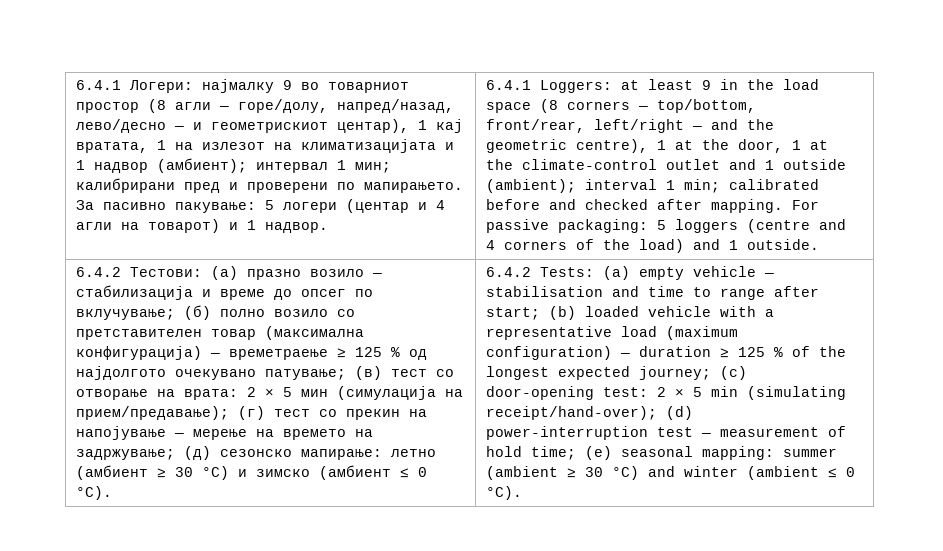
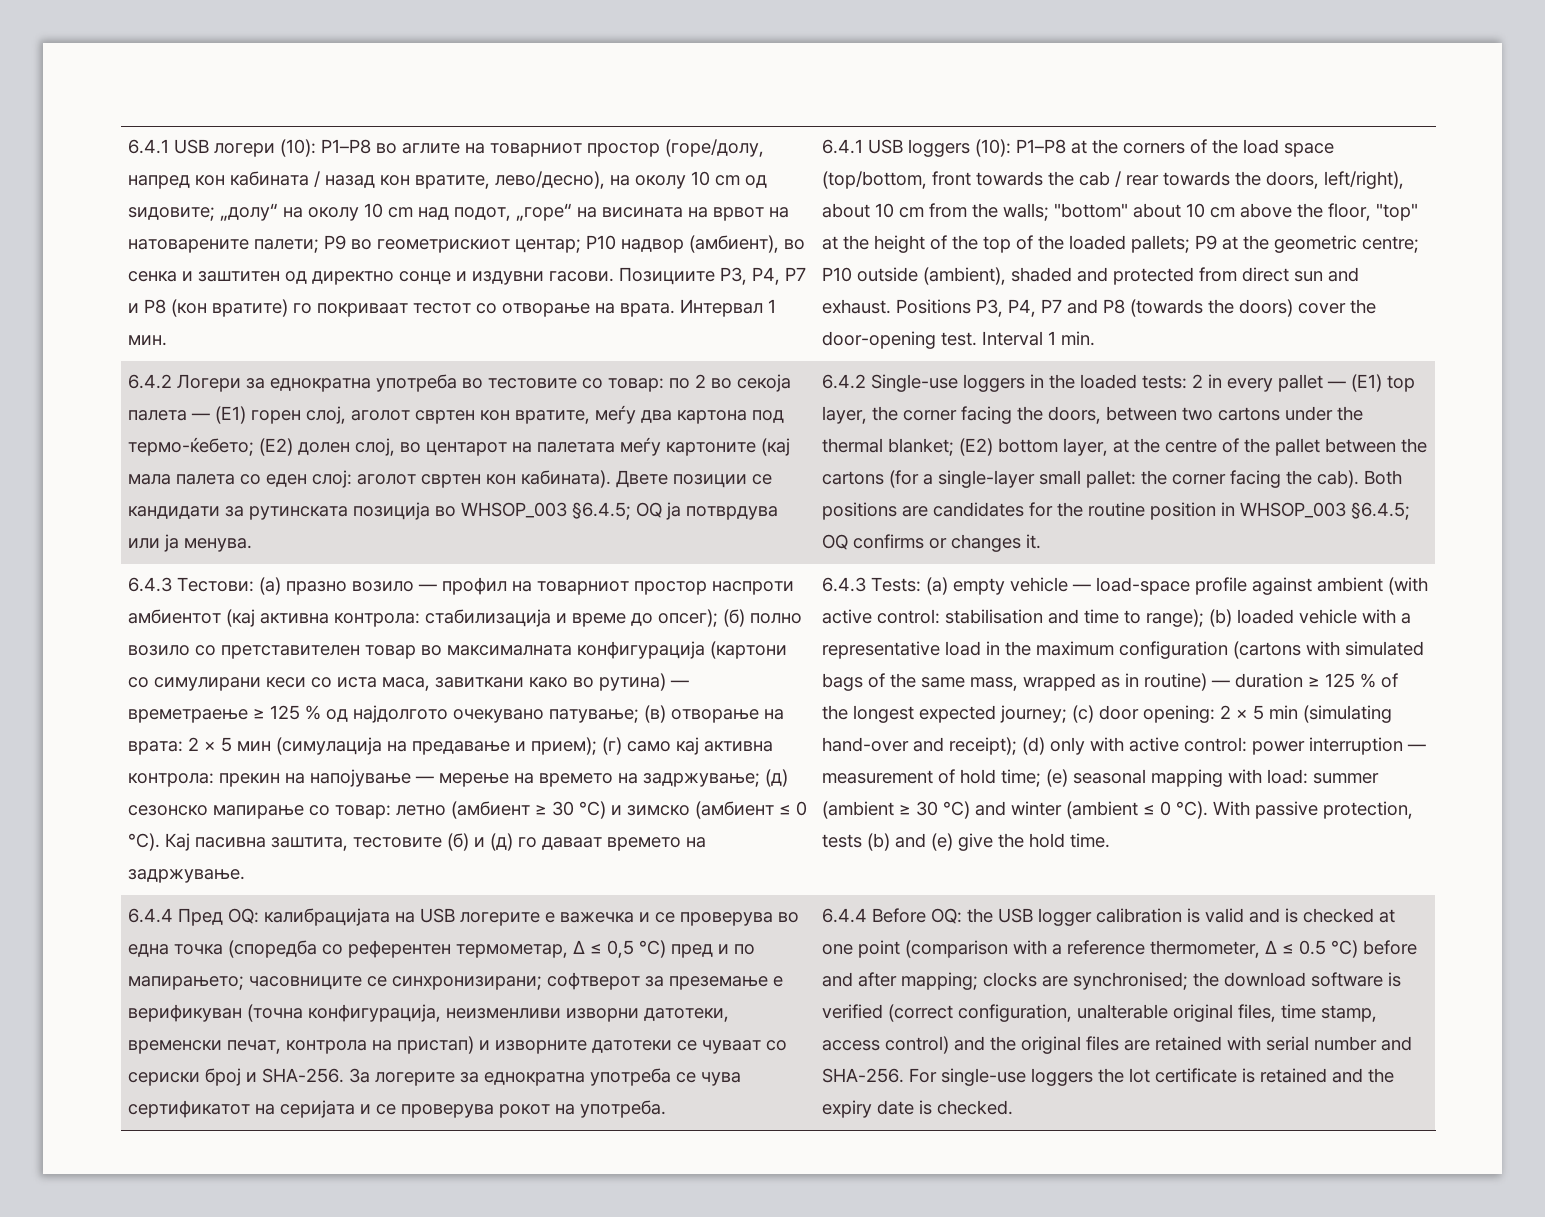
- 6.4.1 Логери: најмалку 9 во товарниот простор (8 агли — горе/долу, напред/назад, лево/десно — и геометрискиот центар), 1 кај вратата, 1 на излезот на климатизацијата и 1 надвор (амбиент); интервал 1 мин; калибрирани пред и проверени по мапирањето. За пасивно пакување: 5 логери (центар и 4 агли на товарот) и 1 надвор. | 6.4.1 Loggers: at least 9 in the load space (8 corners — top/bottom, front/rear, left/right — and the geometric centre), 1 at the door, 1 at the climate-control outlet and 1 outside (ambient); interval 1 min; calibrated before and checked after mapping. For passive packaging: 5 loggers (centre and 4 corners of the load) and 1 outside.
- 6.4.2 Тестови:
+ 6.4.1 USB логери (10): P1–P8 во аглите на товарниот простор (горе/долу, напред кон кабината / назад кон вратите, лево/десно), на околу 10 cm од ѕидовите; „долу“ на околу 10 cm над подот, „горе“ на висината на врвот на натоварените палети; P9 во геометрискиот центар; P10 надвор (амбиент), во сенка и заштитен од директно сонце и издувни гасови. Позициите P3, P4, P7 и P8 (кон вратите) го покриваат тестот со отворање на врата. Интервал 1 мин. | 6.4.1 USB loggers (10): P1–P8 at the corners of the load space (top/bottom, front towards the cab / rear towards the doors, left/right), about 10 cm from the walls; "bottom" about 10 cm above the floor, "top" at the height of the top of the loaded pallets; P9 at the geometric centre; P10 outside (ambient), shaded and protected from direct sun and exhaust. Positions P3, P4, P7 and P8 (towards the doors) cover the door-opening test. Interval 1 min.
+ 6.4.2 Логери за еднократна употреба во тестовите со товар: по 2 во секоја палета — (Е1) горен слој, аголот свртен кон вратите, меѓу два картона под термо-ќебето; (Е2) долен слој, во центарот на палетата меѓу картоните (кај мала палета со еден слој: аголот свртен кон кабината). Двете позиции се кандидати за рутинската позиција во WHSOP_003 §6.4.5; OQ ја потврдува или ја менува. | 6.4.2 Single-use loggers in the loaded tests: 2 in every pallet — (E1) top layer, the corner facing the doors, between two cartons under the thermal blanket; (E2) bottom layer, at the centre of the pallet between the cartons (for a single-layer small pallet: the corner facing the cab). Both positions are candidates for the routine position in WHSOP_003 §6.4.5; OQ confirms or changes it.
+ 6.4.3 Тестови:
- (а) празно возило — стабилизација и време до опсег по вклучување;
+ (а) празно возило — профил на товарниот простор наспроти амбиентот (кај активна контрола: стабилизација и време до опсег);
- (б) полно возило со претставителен товар (максимална конфигурација) — времетраење ≥ 125 % од најдолгото очекувано патување;
+ (б) полно возило со претставителен товар во максималната конфигурација (картони со симулирани кеси со иста маса, завиткани како во рутина) — времетраење ≥ 125 % од најдолгото очекувано патување;
- (в) тест со отворање на врата:
+ (в) отворање на врата:
- 2 × 5 мин (симулација на прием/предавање); (г) тест со прекин на напојување — мерење на времето на задржување;
+ 2 × 5 мин (симулација на предавање и прием); (г) само кај активна контрола: прекин на напојување — мерење на времето на задржување;
- (д) сезонско мапирање:
+ (д) сезонско мапирање со товар:
- летно (амбиент ≥ 30 °C) и зимско (амбиент ≤ 0 °C). | 6.4.2 Tests:
+ летно (амбиент ≥ 30 °C) и зимско (амбиент ≤ 0 °C). Кај пасивна заштита, тестовите (б) и (д) го даваат времето на задржување. | 6.4.3 Tests:
- (a) empty vehicle — stabilisation and time to range after start;
+ (a) empty vehicle — load-space profile against ambient (with active control: stabilisation and time to range);
- (b) loaded vehicle with a representative load (maximum configuration) — duration ≥ 125 % of the longest expected journey;
+ (b) loaded vehicle with a representative load in the maximum configuration (cartons with simulated bags of the same mass, wrapped as in routine) — duration ≥ 125 % of the longest expected journey;
- (c) door-opening test:
+ (c) door opening:
- 2 × 5 min (simulating receipt/hand-over); (d) power-interruption test — measurement of hold time;
+ 2 × 5 min (simulating hand-over and receipt); (d) only with active control: power interruption — measurement of hold time;
- (e) seasonal mapping:
+ (e) seasonal mapping with load:
+ With passive protection, tests (b) and (e) give the hold time.
+ 6.4.4 Пред OQ: калибрацијата на USB логерите е важечка и се проверува во една точка (споредба со референтен термометар, Δ ≤ 0,5 °C) пред и по мапирањето; часовниците се синхронизирани; софтверот за преземање е верификуван (точна конфигурација, неизменливи изворни датотеки, временски печат, контрола на пристап) и изворните датотеки се чуваат со сериски број и SHA-256. За логерите за еднократна употреба се чува сертификатот на серијата и се проверува рокот на употреба. | 6.4.4 Before OQ: the USB logger calibration is valid and is checked at one point (comparison with a reference thermometer, Δ ≤ 0.5 °C) before and after mapping; clocks are synchronised; the download software is verified (correct configuration, unalterable original files, time stamp, access control) and the original files are retained with serial number and SHA-256. For single-use loggers the lot certificate is retained and the expiry date is checked.

